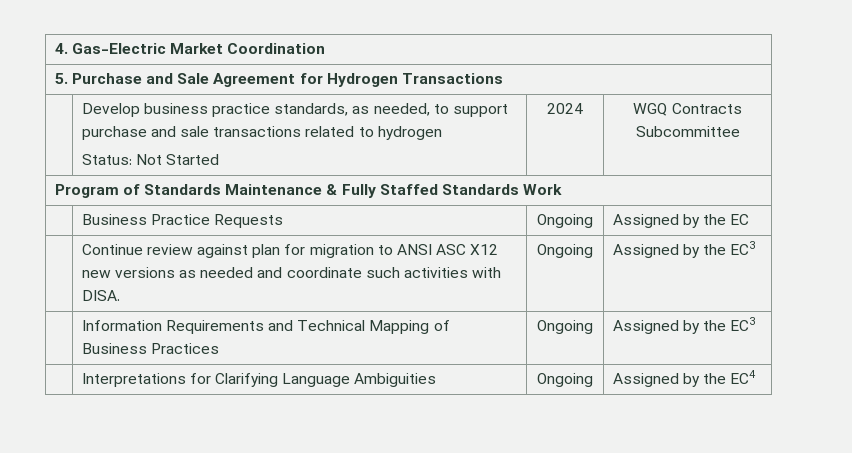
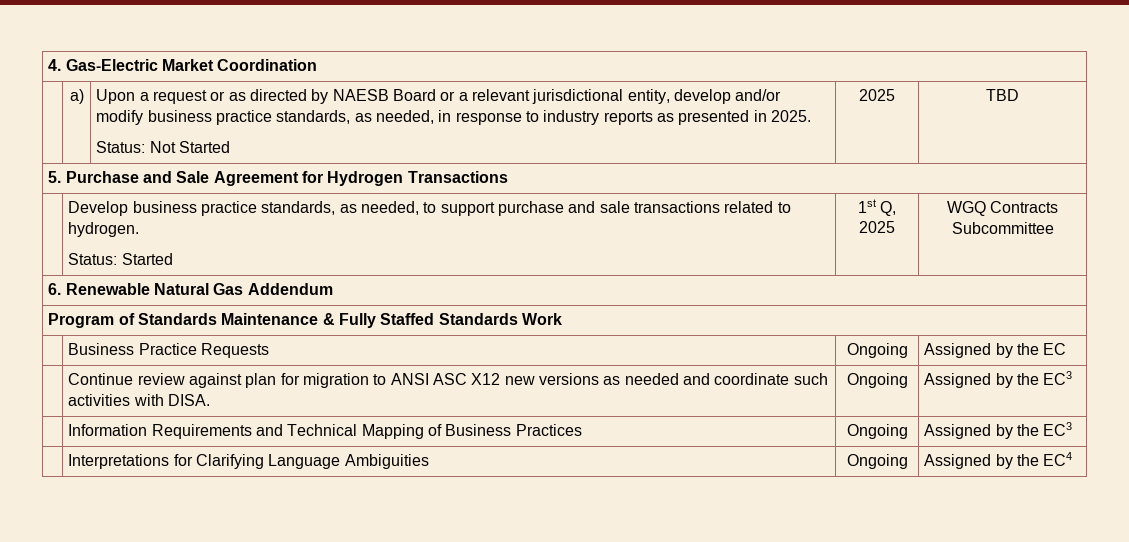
+ | a) | Upon a request or as directed by NAESB Board or a relevant jurisdictional entity, develop and/or modify business practice standards, as needed, in response to industry reports as presented in 2025.
+ Status: Not Started | 2025 | TBD
- | Develop business practice standards, as needed, to support purchase and sale transactions related to hydrogen
- Status: Not Started | 2024 | WGQ Contracts Subcommittee
+ | Develop business practice standards, as needed, to support purchase and sale transactions related to hydrogen.
+ Status: Started | 1st Q, 2025 | WGQ Contracts Subcommittee
+ 6. Renewable Natural Gas Addendum

